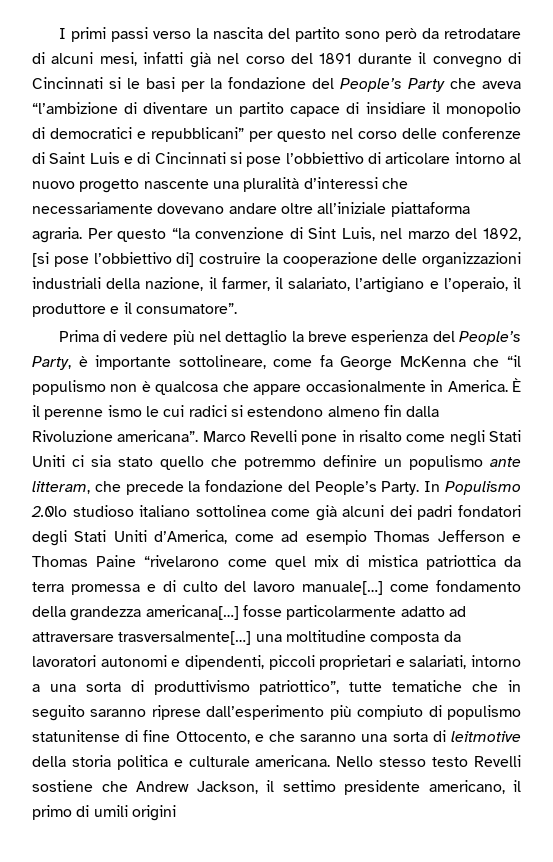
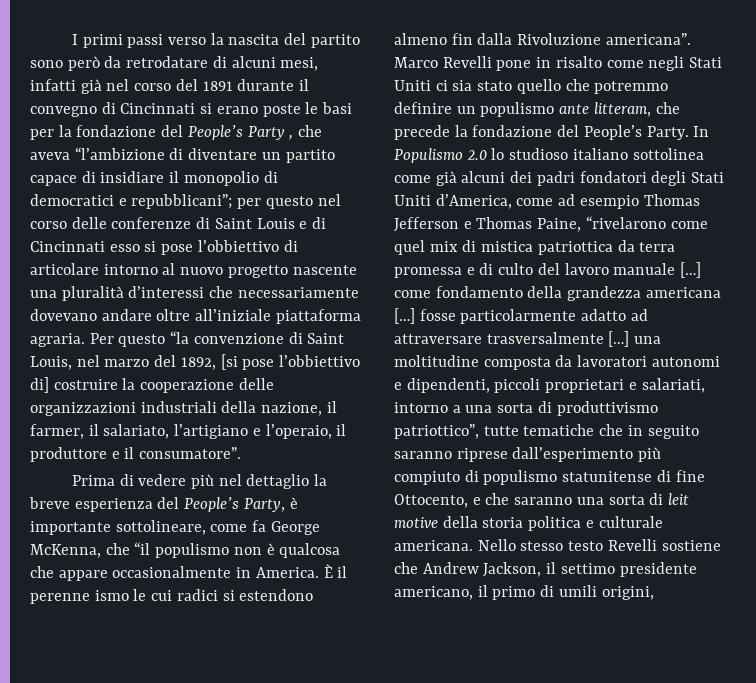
- I primi passi verso la nascita del partito sono però da retrodatare di alcuni mesi, infatti già nel corso del 1891 durante il convegno di Cincinnati si le basi per la fondazione del People’s Party che aveva “l’ambizione di diventare un partito capace di insidiare il monopolio di democratici e repubblicani” per questo nel corso delle conferenze di Saint Luis e di Cincinnati si pose l’obbiettivo di articolare intorno al nuovo progetto nascente una pluralità d’interessi che necessariamente dovevano andare oltre all’iniziale piattaforma agraria.
+ I primi passi verso la nascita del partito sono però da retrodatare di alcuni mesi, infatti già nel corso del 1891 durante il convegno di Cincinnati si erano poste le basi per la fondazione del People’s Party , che aveva “l’ambizione di diventare un partito capace di insidiare il monopolio di democratici e repubblicani”; per questo nel corso delle conferenze di Saint Louis e di Cincinnati esso si pose l’obbiettivo di articolare intorno al nuovo progetto nascente una pluralità d’interessi che necessariamente dovevano andare oltre all’iniziale piattaforma agraria.
- Per questo “la convenzione di Sint Luis, nel marzo del 1892, [si pose l’obbiettivo di] costruire la cooperazione delle organizzazioni industriali della nazione, il farmer, il salariato, l’artigiano e l’operaio, il produttore e il consumatore”.
+ Per questo “la convenzione di Saint Louis, nel marzo del 1892, [si pose l’obbiettivo di] costruire la cooperazione delle organizzazioni industriali della nazione, il farmer, il salariato, l’artigiano e l’operaio, il produttore e il consumatore”.
- Prima di vedere più nel dettaglio la breve esperienza del People’s Party, è importante sottolineare, come fa George McKenna che “il populismo non è qualcosa che appare occasionalmente in America.
+ Prima di vedere più nel dettaglio la breve esperienza del People’s Party, è importante sottolineare, come fa George McKenna, che “il populismo non è qualcosa che appare occasionalmente in America.
- In Populismo 2.0lo studioso italiano sottolinea come già alcuni dei padri fondatori degli Stati Uniti d’America, come ad esempio Thomas Jefferson e Thomas Paine “rivelarono come quel mix di mistica patriottica da terra promessa e di culto del lavoro manuale[…] come fondamento della grandezza americana[…] fosse particolarmente adatto ad attraversare trasversalmente[…] una moltitudine composta da lavoratori autonomi e dipendenti, piccoli proprietari e salariati, intorno a una sorta di produttivismo patriottico”, tutte tematiche che in seguito saranno riprese dall’esperimento più compiuto di populismo statunitense di fine Ottocento, e che saranno una sorta di leitmotive della storia politica e culturale americana.
+ In Populismo 2.0 lo studioso italiano sottolinea come già alcuni dei padri fondatori degli Stati Uniti d’America, come ad esempio Thomas Jefferson e Thomas Paine, “rivelarono come quel mix di mistica patriottica da terra promessa e di culto del lavoro manuale […] come fondamento della grandezza americana […] fosse particolarmente adatto ad attraversare trasversalmente […] una moltitudine composta da lavoratori autonomi e dipendenti, piccoli proprietari e salariati, intorno a una sorta di produttivismo patriottico”, tutte tematiche che in seguito saranno riprese dall’esperimento più compiuto di populismo statunitense di fine Ottocento, e che saranno una sorta di leit motive della storia politica e culturale americana.
- Nello stesso testo Revelli sostiene che Andrew Jackson, il settimo presidente americano, il primo di umili origini
+ Nello stesso testo Revelli sostiene che Andrew Jackson, il settimo presidente americano, il primo di umili origini,

